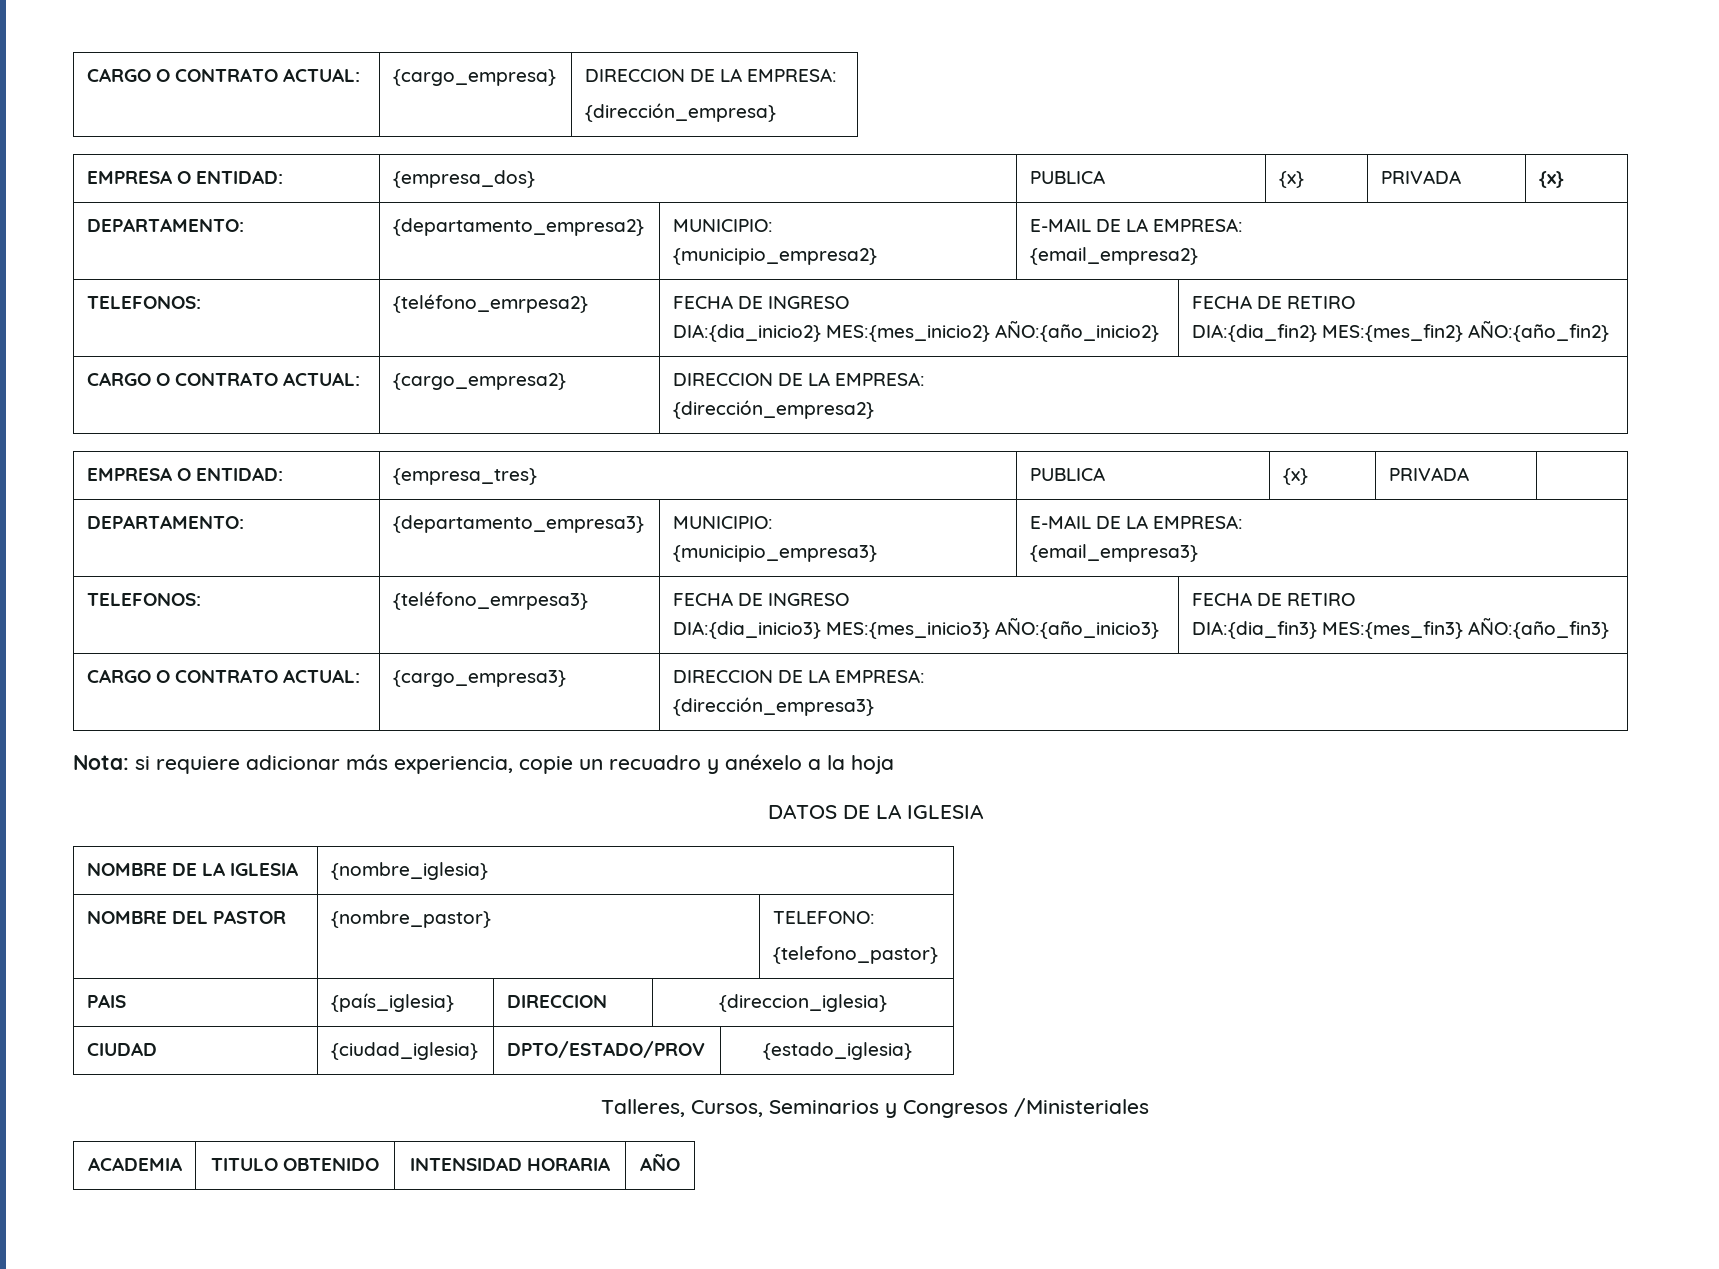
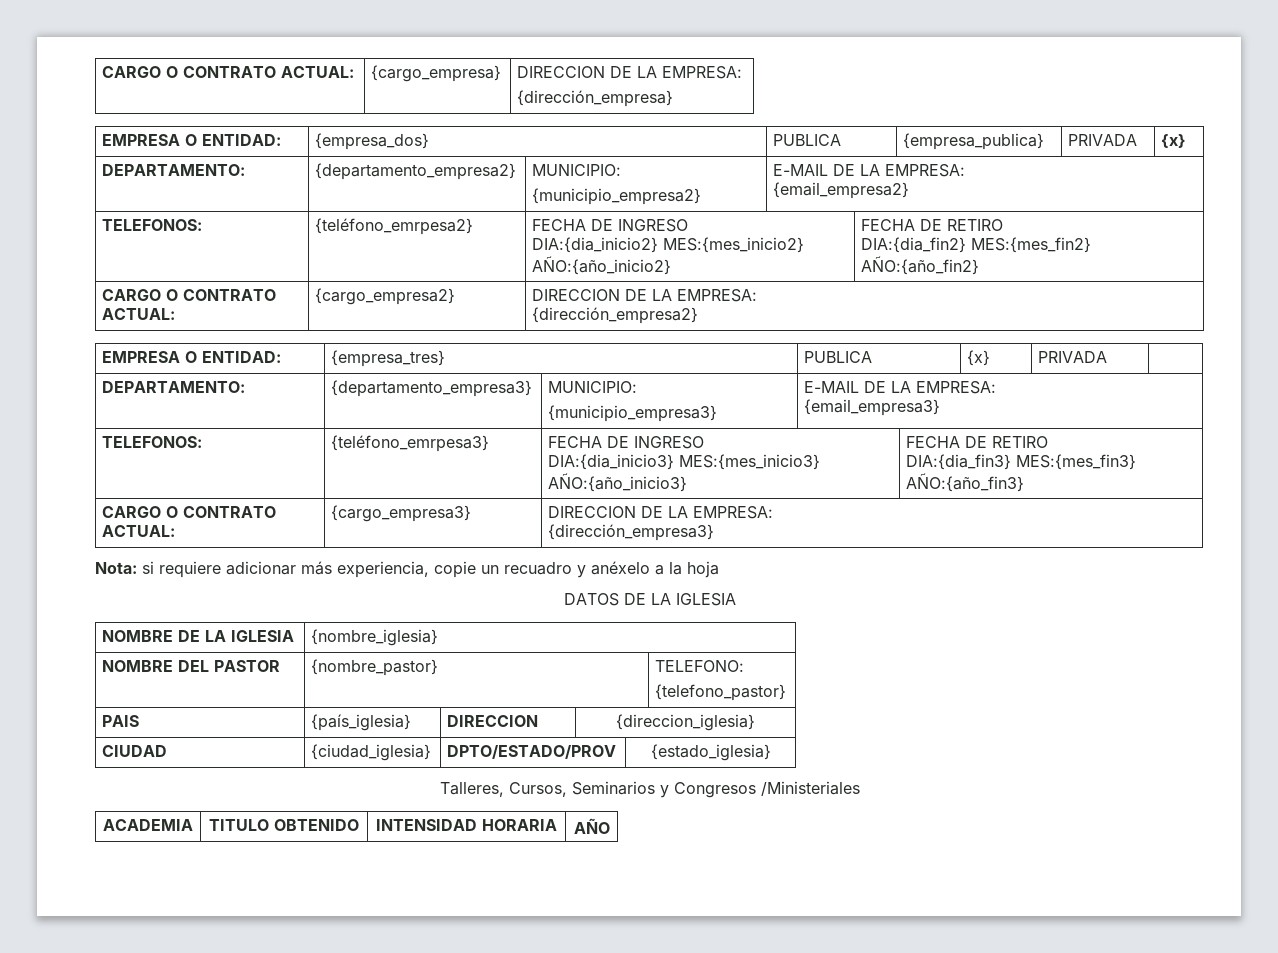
- EMPRESA O ENTIDAD: | {empresa_dos} | PUBLICA | {x} | PRIVADA | {x}
+ EMPRESA O ENTIDAD: | {empresa_dos} | PUBLICA | {empresa_publica} | PRIVADA | {x}

